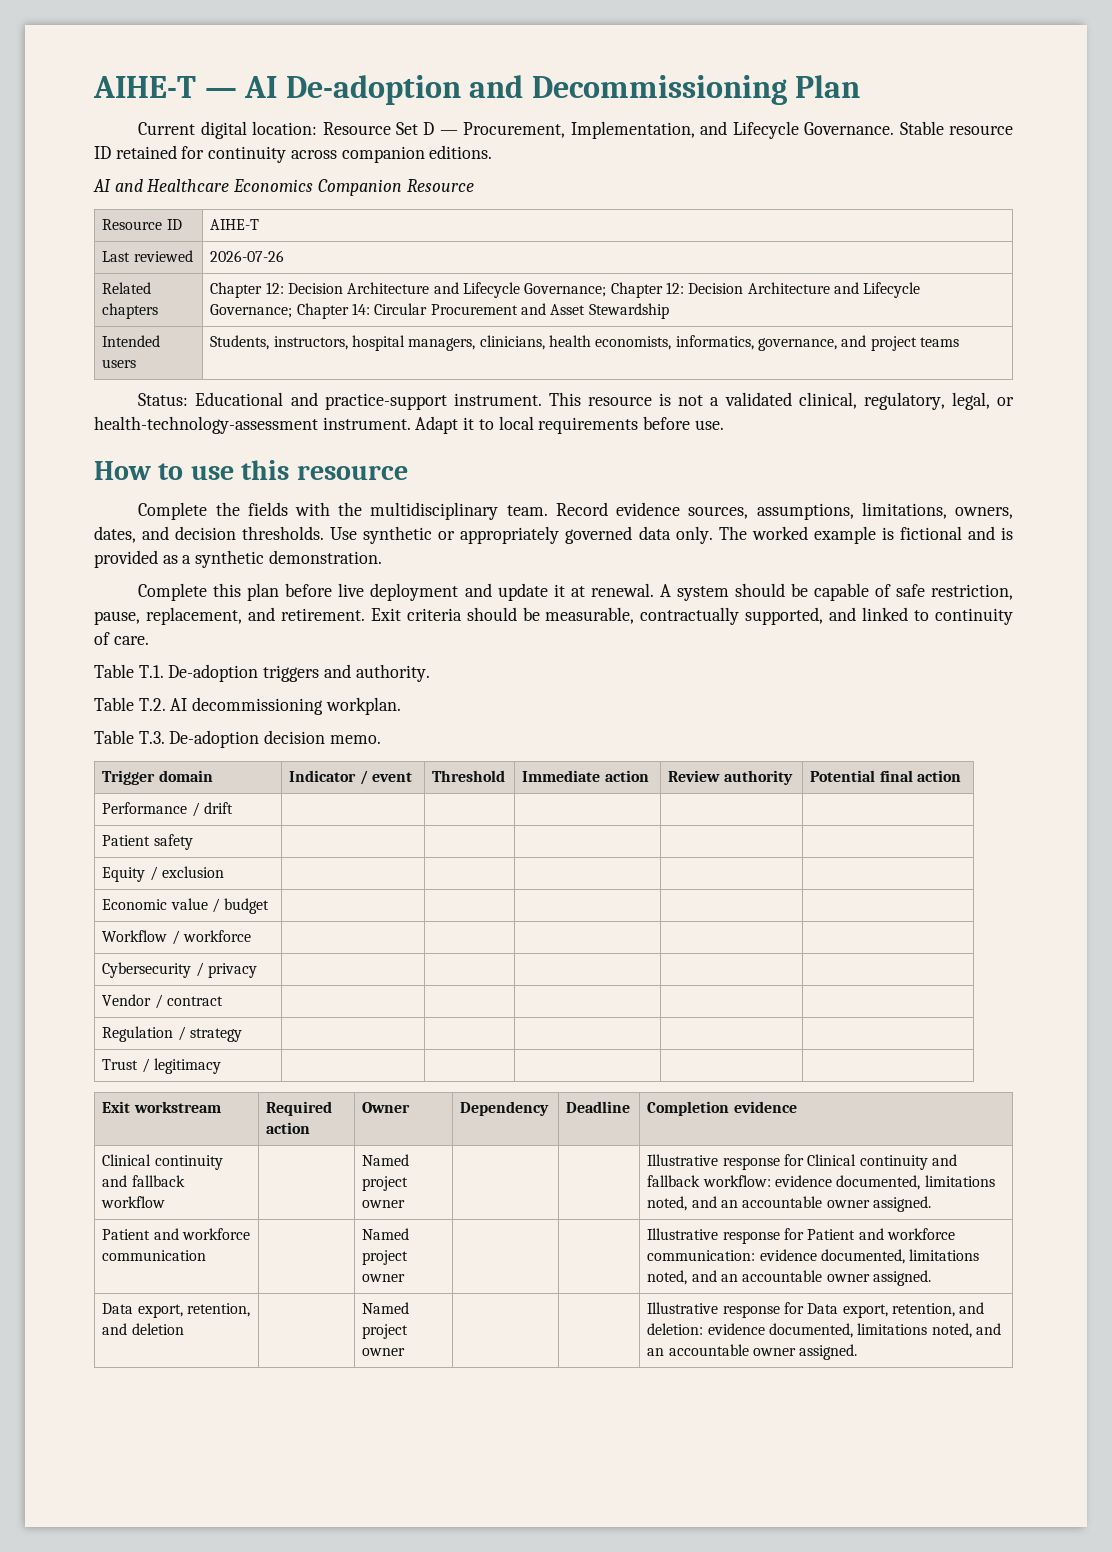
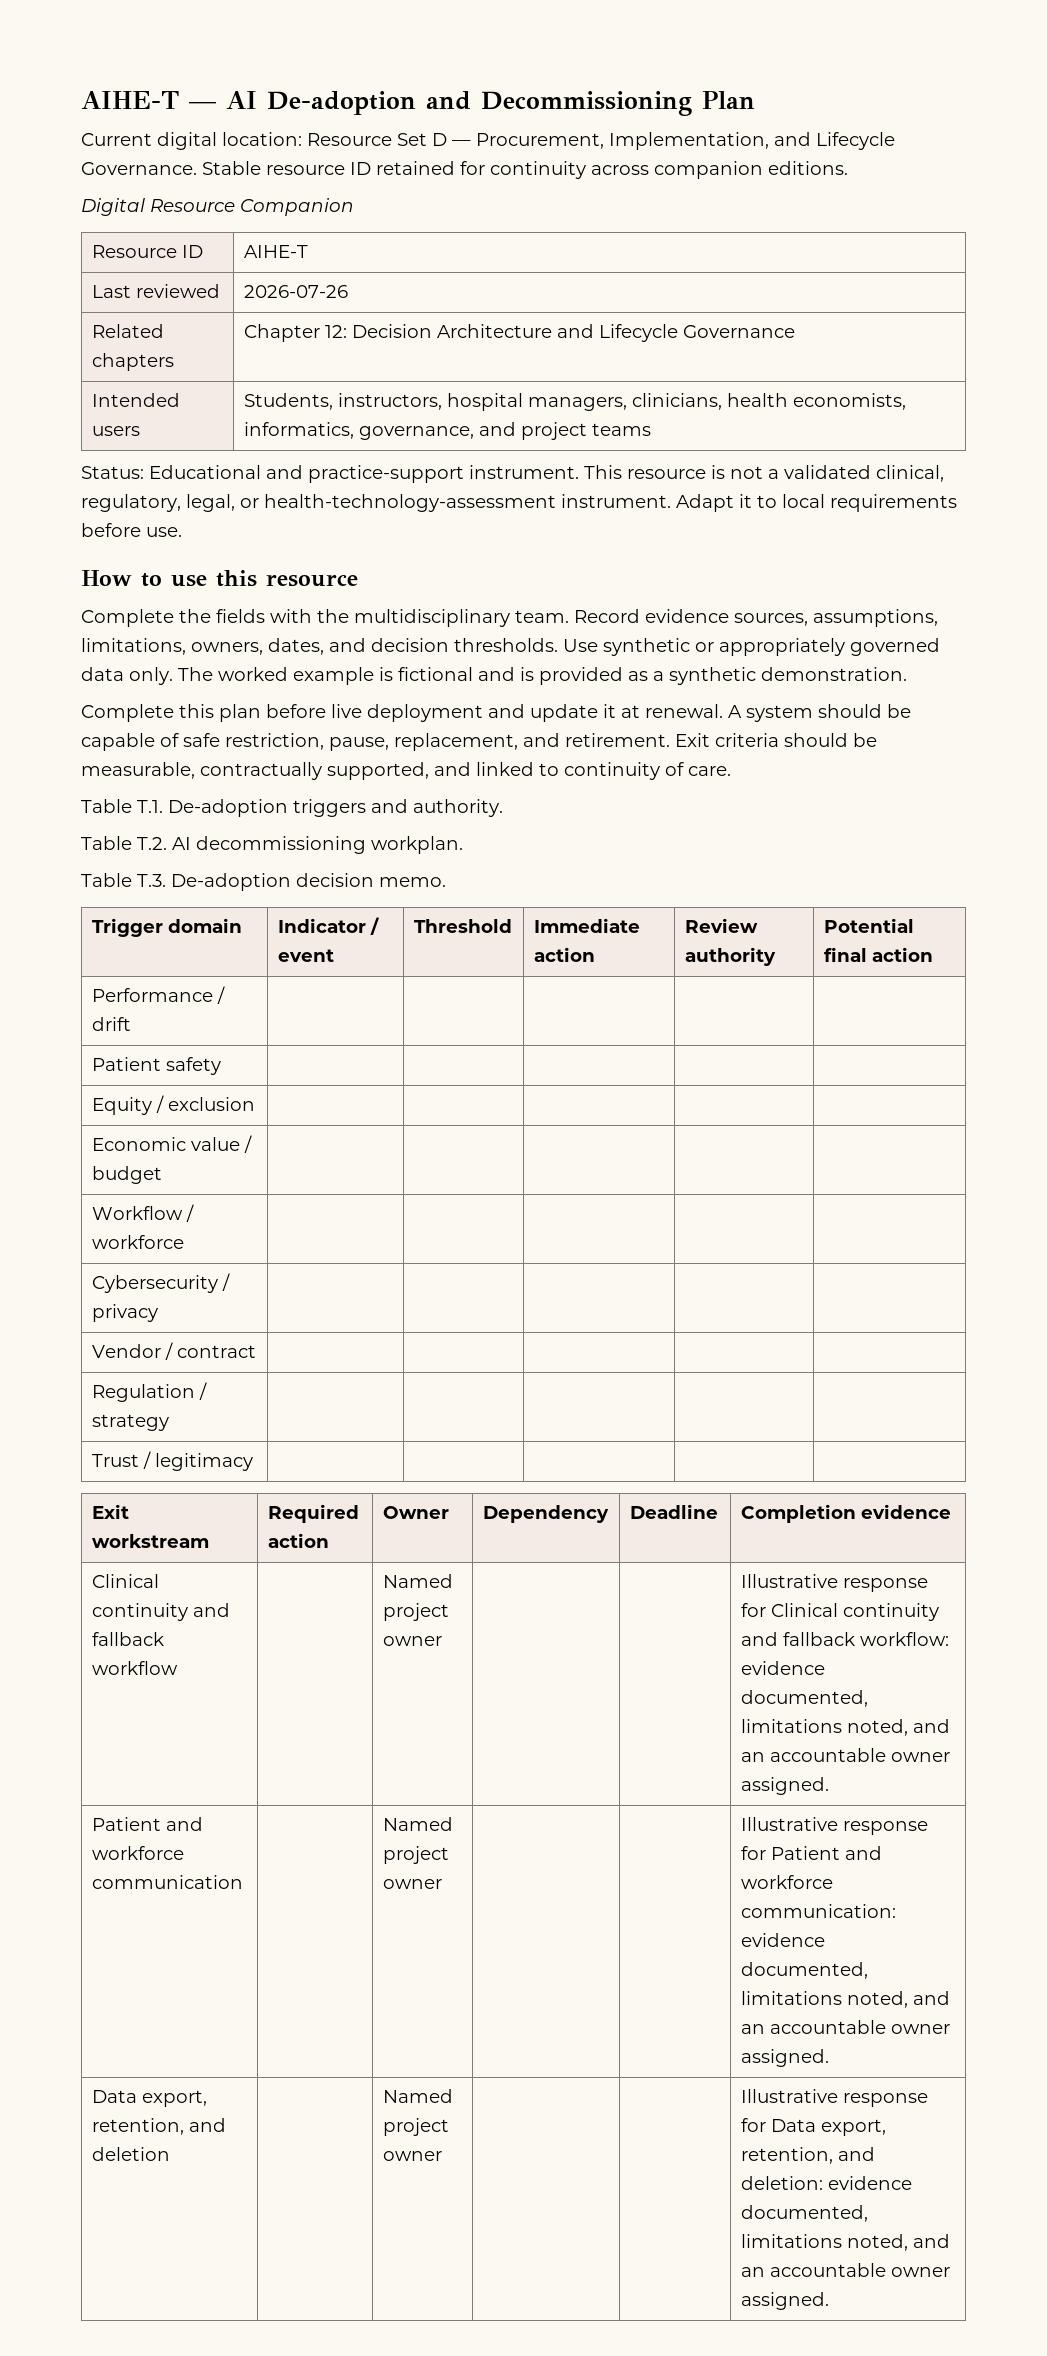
- AI and Healthcare Economics Companion Resource
+ Digital Resource Companion
- Related chapters | Chapter 12: Decision Architecture and Lifecycle Governance; Chapter 12: Decision Architecture and Lifecycle Governance; Chapter 14: Circular Procurement and Asset Stewardship
+ Related chapters | Chapter 12: Decision Architecture and Lifecycle Governance

